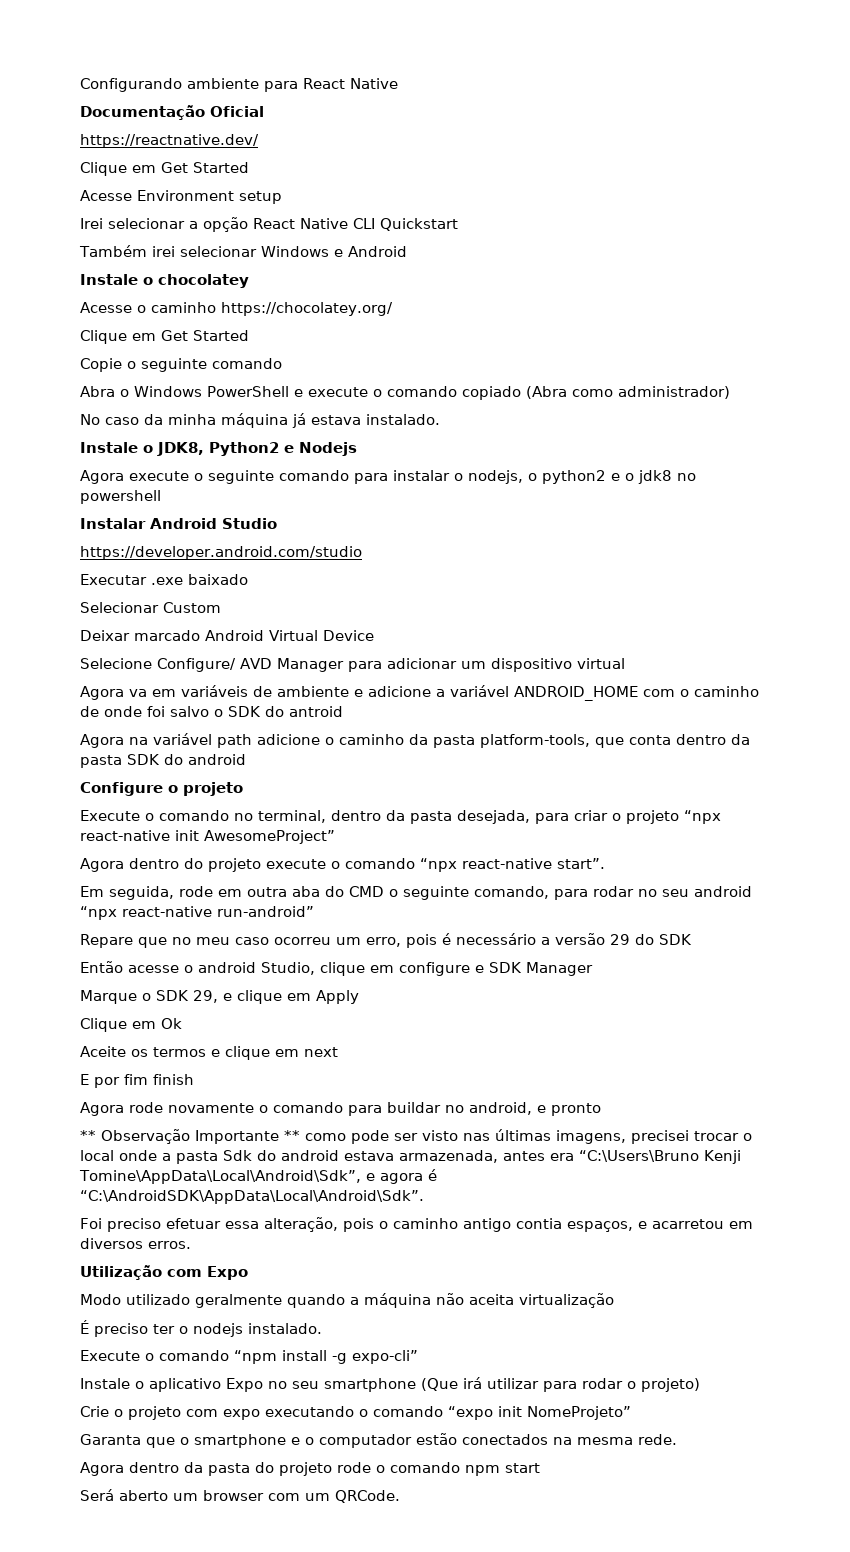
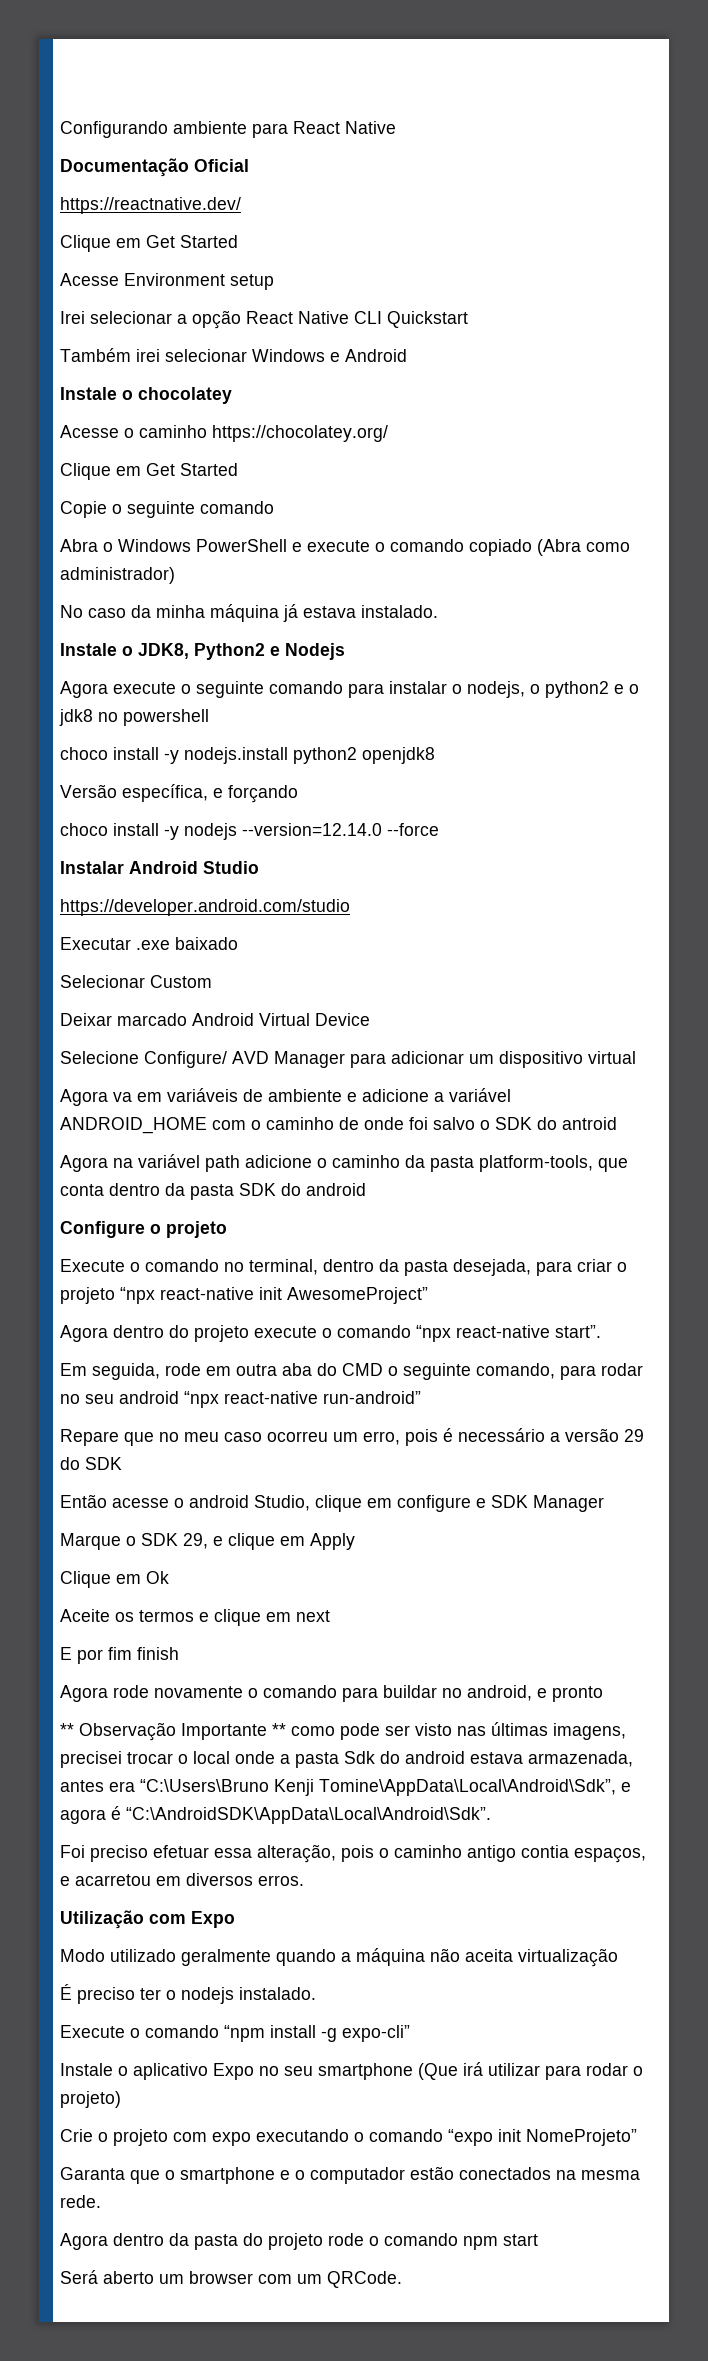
+ choco install -y nodejs.install python2 openjdk8
+ Versão específica, e forçando
+ choco install -y nodejs --version=12.14.0 --force

